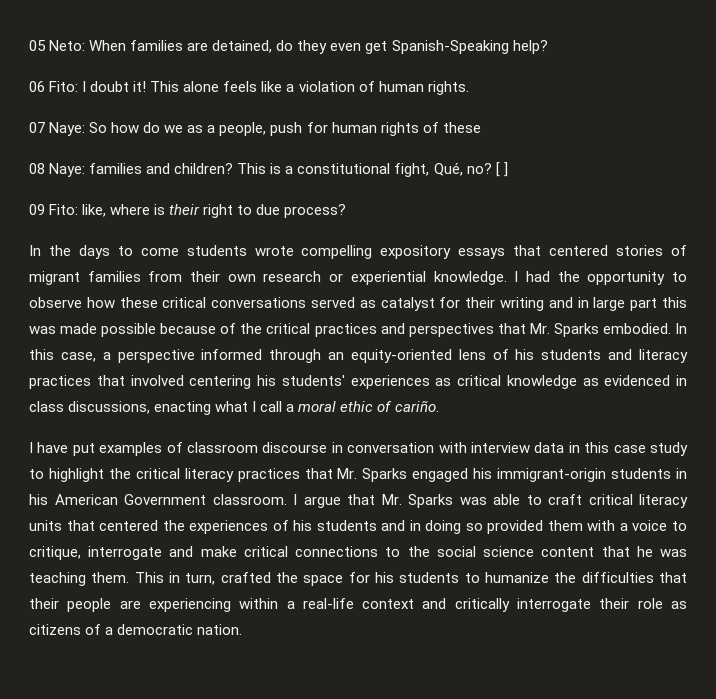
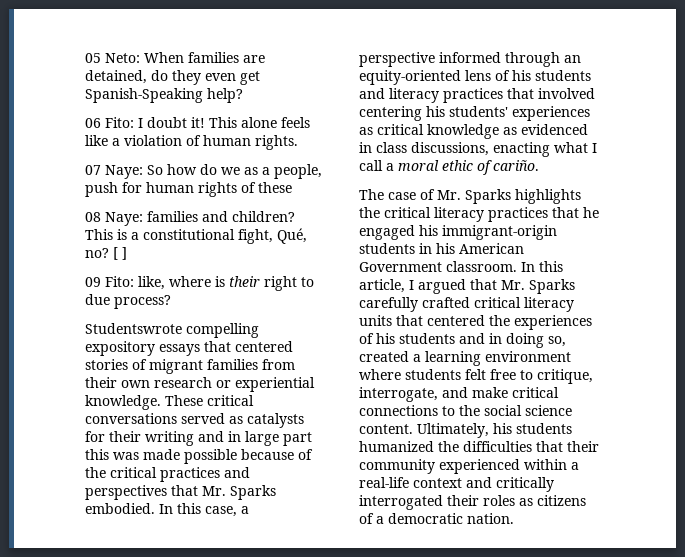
- In the days to come students wrote compelling expository essays that centered stories of migrant families from their own research or experiential knowledge.
+ Studentswrote compelling expository essays that centered stories of migrant families from their own research or experiential knowledge.
- I had the opportunity to observe how these critical conversations served as catalyst for their writing and in large part this was made possible because of the critical practices and perspectives that Mr. Sparks embodied.
+ These critical conversations served as catalysts for their writing and in large part this was made possible because of the critical practices and perspectives that Mr. Sparks embodied.
- I have put examples of classroom discourse in conversation with interview data in this case study to highlight the critical literacy practices that Mr. Sparks engaged his immigrant-origin students in his American Government classroom.
+ The case of Mr. Sparks highlights the critical literacy practices that he engaged his immigrant-origin students in his American Government classroom.
- I argue that Mr. Sparks was able to craft critical literacy units that centered the experiences of his students and in doing so provided them with a voice to critique, interrogate and make critical connections to the social science content that he was teaching them. This in turn, crafted the space for his students to humanize the difficulties that their people are experiencing within a real-life context and critically interrogate their role as citizens of a democratic nation.
+ In this article, I argued that Mr. Sparks carefully crafted critical literacy units that centered the experiences of his students and in doing so, created a learning environment where students felt free to critique, interrogate, and make critical connections to the social science content. Ultimately, his students humanized the difficulties that their community experienced within a real-life context and critically interrogated their roles as citizens of a democratic nation.

